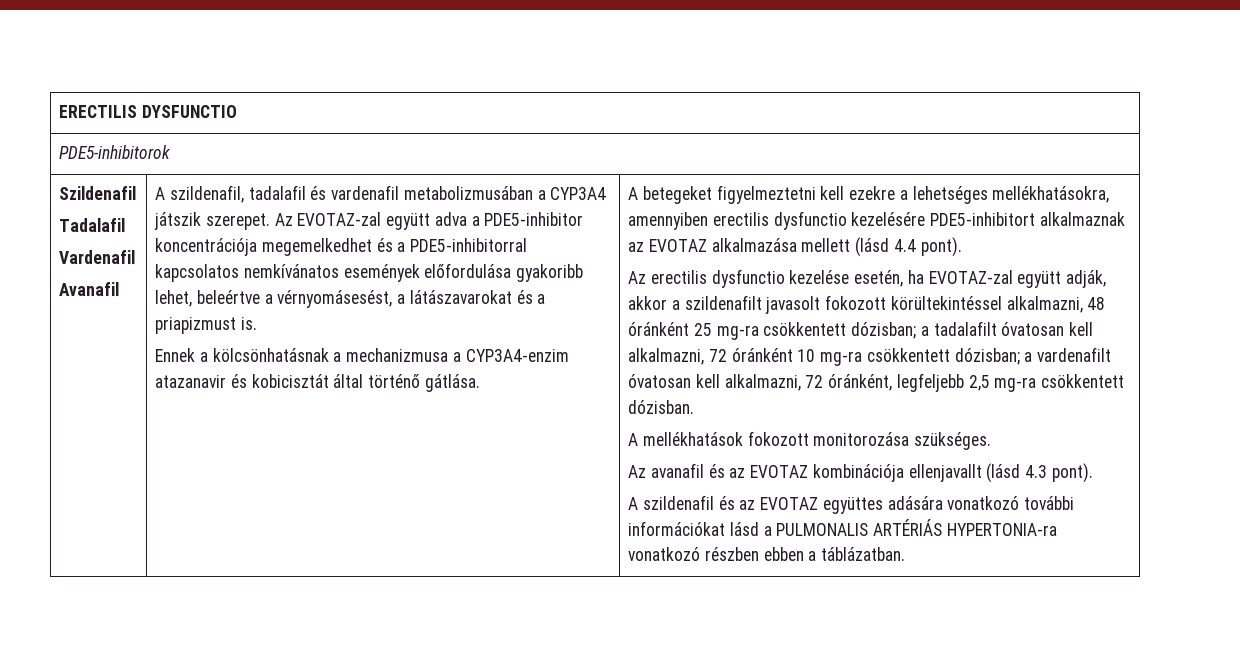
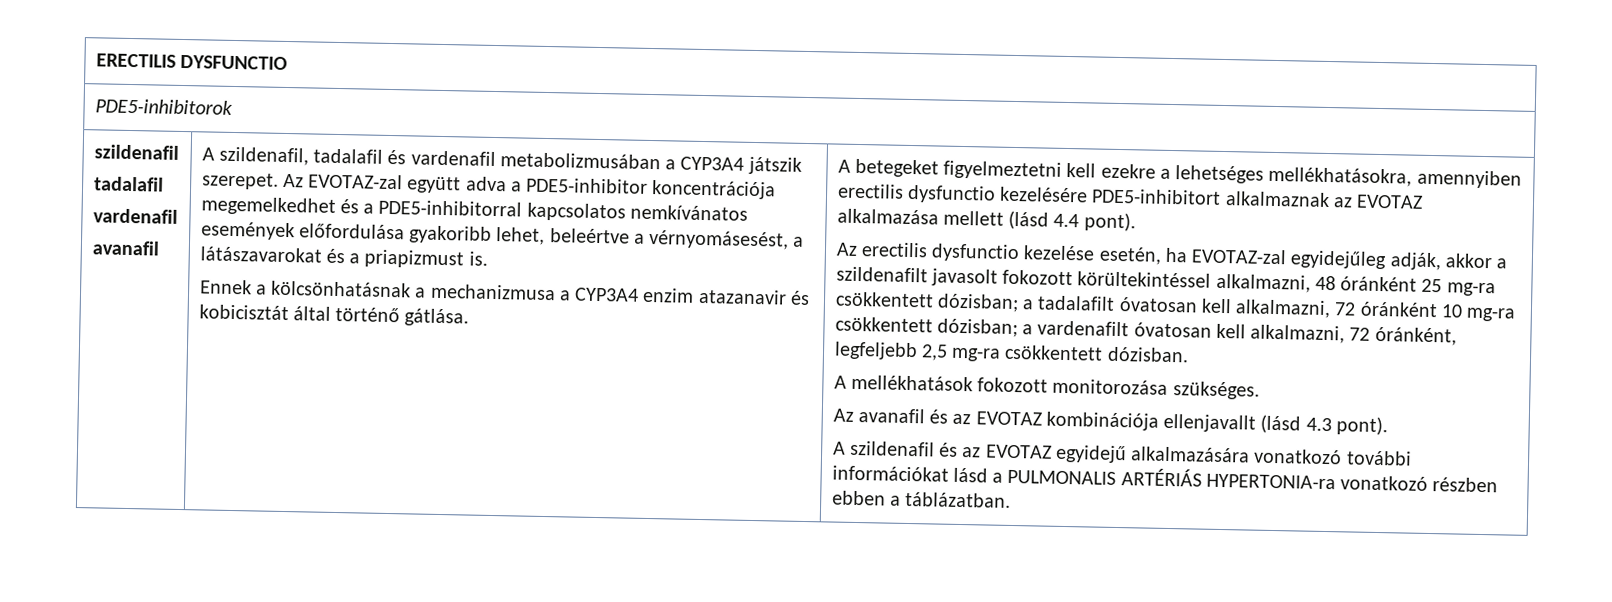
  PDE5-inhibitorok
- Szildenafil
- Tadalafil
- Vardenafil
- Avanafil
+ szildenafil
+ tadalafil
+ vardenafil
+ avanafil
- Ennek a kölcsönhatásnak a mechanizmusa a CYP3A4-enzim atazanavir és kobicisztát által történő gátlása.
+ Ennek a kölcsönhatásnak a mechanizmusa a CYP3A4 enzim atazanavir és kobicisztát által történő gátlása.
- Az erectilis dysfunctio kezelése esetén, ha EVOTAZ-zal együtt adják, akkor a szildenafilt javasolt fokozott körültekintéssel alkalmazni, 48 óránként 25 mg-ra csökkentett dózisban; a tadalafilt óvatosan kell alkalmazni, 72 óránként 10 mg-ra csökkentett dózisban; a vardenafilt óvatosan kell alkalmazni, 72 óránként, legfeljebb 2,5 mg-ra csökkentett dózisban.
+ Az erectilis dysfunctio kezelése esetén, ha EVOTAZ-zal egyidejűleg adják, akkor a szildenafilt javasolt fokozott körültekintéssel alkalmazni, 48 óránként 25 mg-ra csökkentett dózisban; a tadalafilt óvatosan kell alkalmazni, 72 óránként 10 mg-ra csökkentett dózisban; a vardenafilt óvatosan kell alkalmazni, 72 óránként, legfeljebb 2,5 mg-ra csökkentett dózisban.
- A szildenafil és az EVOTAZ együttes adására vonatkozó további információkat lásd a PULMONALIS ARTÉRIÁS HYPERTONIA-ra vonatkozó részben ebben a táblázatban.
+ A szildenafil és az EVOTAZ egyidejű alkalmazására vonatkozó további információkat lásd a PULMONALIS ARTÉRIÁS HYPERTONIA-ra vonatkozó részben ebben a táblázatban.

